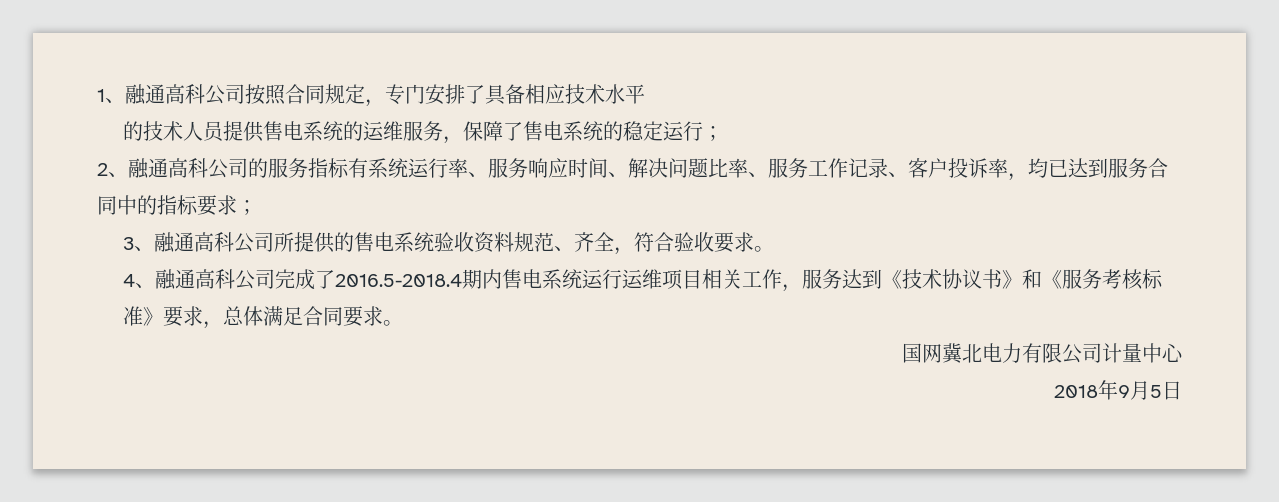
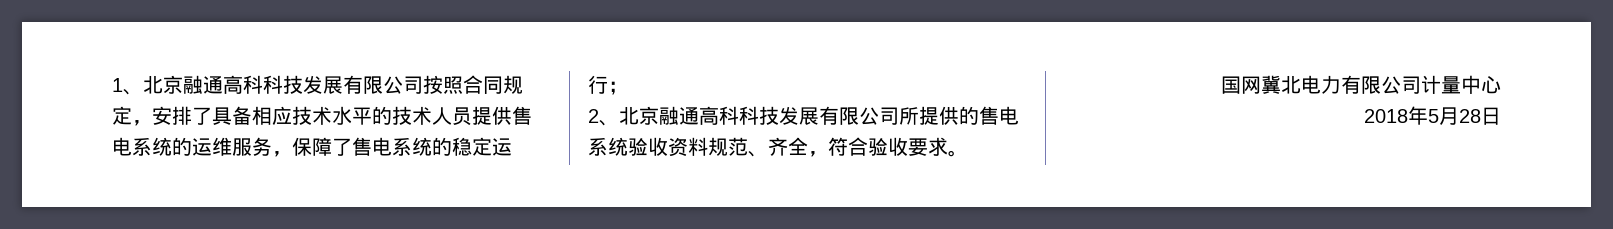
- 1、融通高科公司按照合同规定，专门安排了具备相应技术水平
- 的技术人员提供售电系统的运维服务，保障了售电系统的稳定运行；
+ 1、北京融通高科科技发展有限公司按照合同规定，安排了具备相应技术水平的技术人员提供售电系统的运维服务，保障了售电系统的稳定运行；
- 2、融通高科公司的服务指标有系统运行率、服务响应时间、解决问题比率、服务工作记录、客户投诉率，均已达到服务合同中的指标要求；
- 3、融通高科公司所提供的售电系统验收资料规范、齐全，符合验收要求。
+ 2、北京融通高科科技发展有限公司所提供的售电系统验收资料规范、齐全，符合验收要求。
- 4、融通高科公司完成了2016.5-2018.4期内售电系统运行运维项目相关工作，服务达到《技术协议书》和《服务考核标准》要求，总体满足合同要求。
- 2018年9月5日
+ 2018年5月28日

